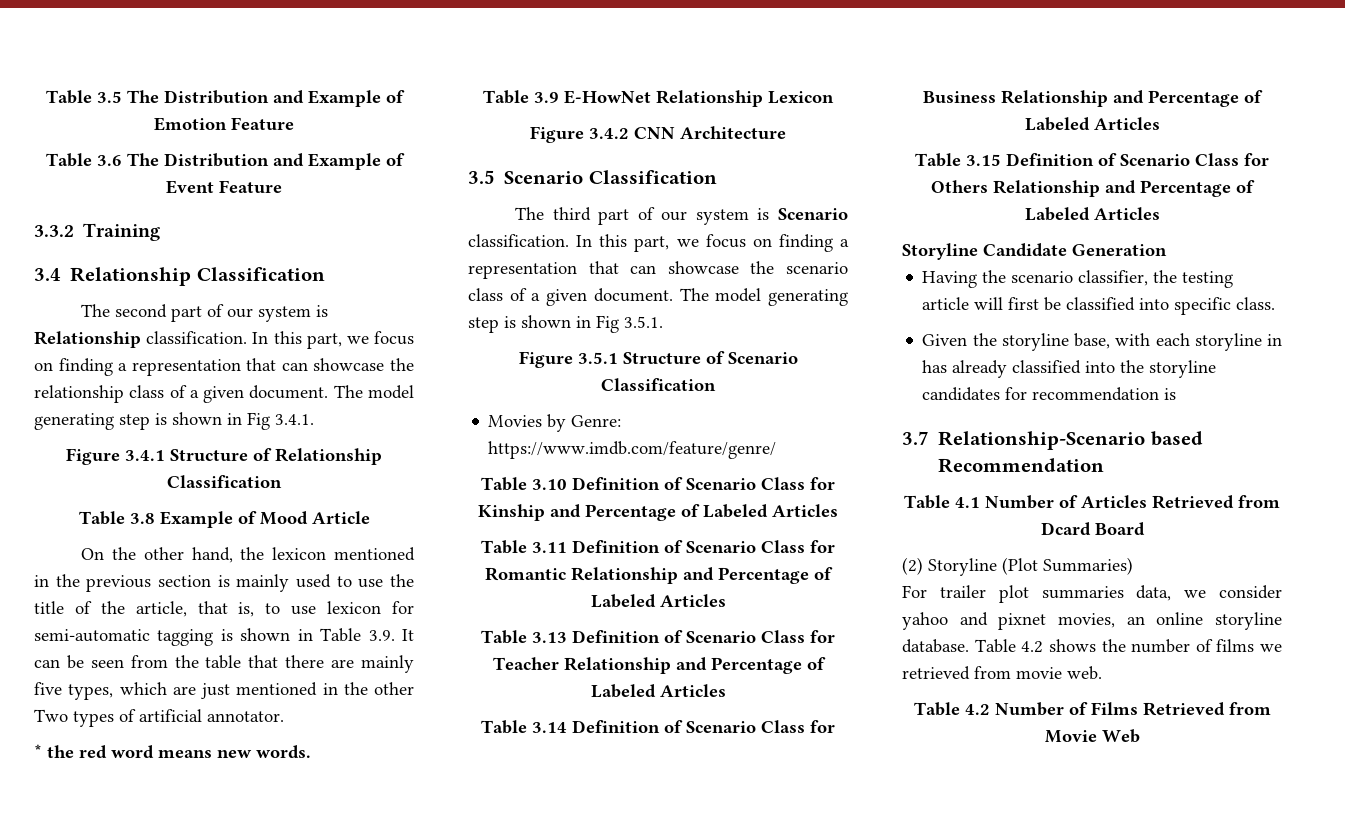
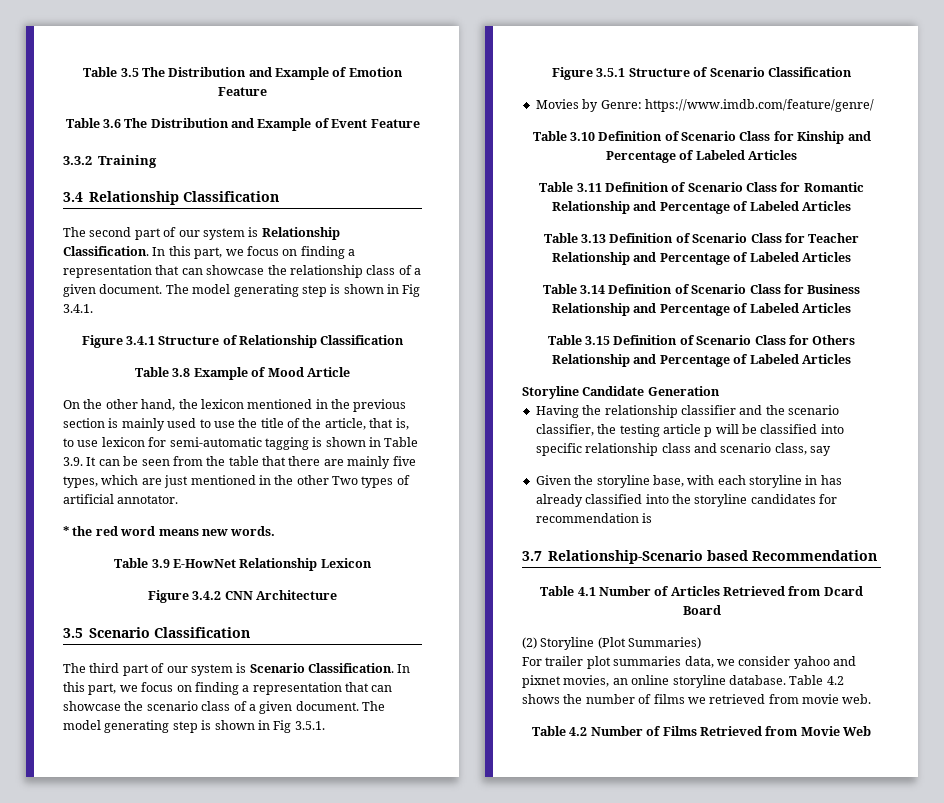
- The second part of our system is Relationship classification.
+ The second part of our system is Relationship Classification.
- The third part of our system is Scenario classification.
+ The third part of our system is Scenario Classification.
- Having the scenario classifier, the testing article will first be classified into specific class.
+ Having the relationship classifier and the scenario classifier, the testing article p will be classified into specific relationship class and scenario class, say

